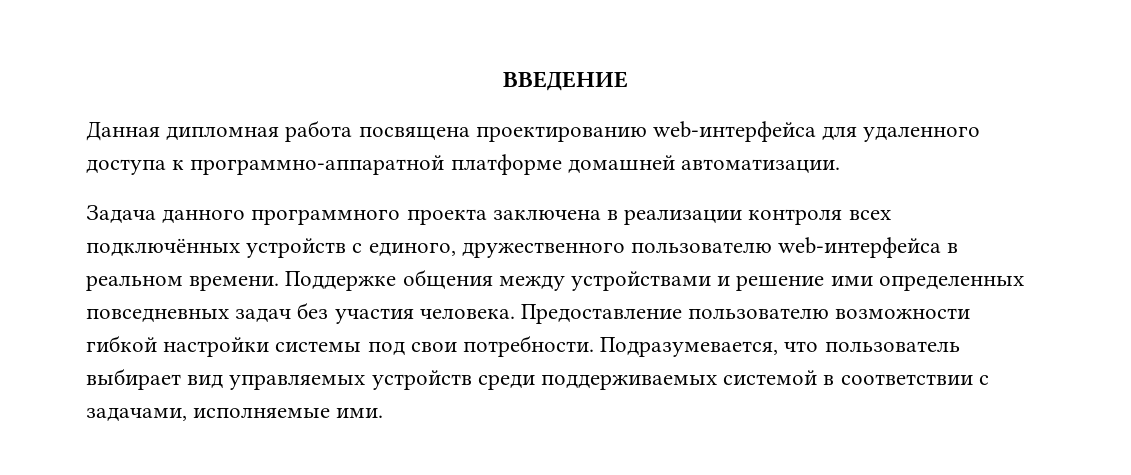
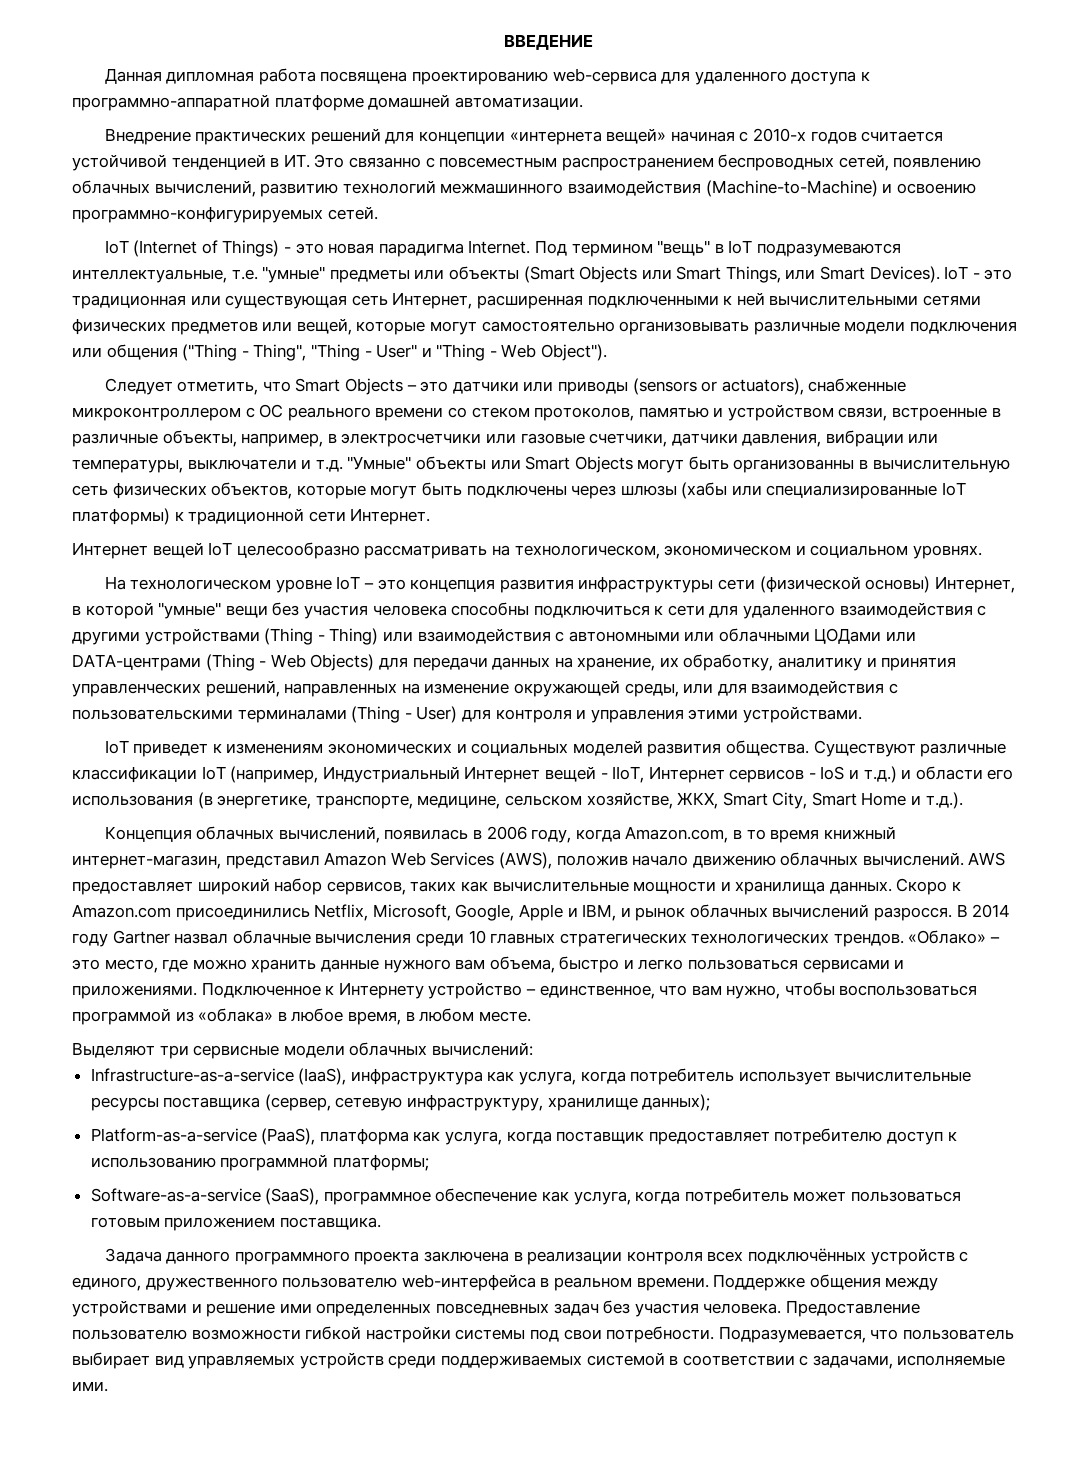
- Данная дипломная работа посвящена проектированию web-интерфейса для удаленного доступа к программно-аппаратной платформе домашней автоматизации.
+ Данная дипломная работа посвящена проектированию web-сервиса для удаленного доступа к программно-аппаратной платформе домашней автоматизации.
+ Внедрение практических решений для концепции «интернета вещей» начиная с 2010-х годов считается устойчивой тенденцией в ИТ. Это связанно с повсеместным распространением беспроводных сетей, появлению облачных вычислений, развитию технологий межмашинного взаимодействия (Machine-to-Machine) и освоению программно-конфигурируемых сетей.
+ IoT (Internet of Things) - это новая парадигма Internet. Под термином "вещь" в IoT подразумеваются интеллектуальные, т.е. "умные" предметы или объекты (Smart Objects или Smart Things, или Smart Devices). IoT - это традиционная или существующая сеть Интернет, расширенная подключенными к ней вычислительными сетями физических предметов или вещей, которые могут самостоятельно организовывать различные модели подключения или общения ("Thing - Thing", "Thing - User" и "Thing - Web Object").
+ Следует отметить, что Smart Objects – это датчики или приводы (sensors or actuators), снабженные микроконтроллером с ОС реального времени со стеком протоколов, памятью и устройством связи, встроенные в различные объекты, например, в электросчетчики или газовые счетчики, датчики давления, вибрации или температуры, выключатели и т.д. "Умные" объекты или Smart Objects могут быть организованны в вычислительную сеть физических объектов, которые могут быть подключены через шлюзы (хабы или специализированные IoT платформы) к традиционной сети Интернет.
+ Интернет вещей IoT целесообразно рассматривать на технологическом, экономическом и социальном уровнях.
+ На технологическом уровне IoT – это концепция развития инфраструктуры сети (физической основы) Интернет, в которой "умные" вещи без участия человека способны подключиться к сети для удаленного взаимодействия с другими устройствами (Thing - Thing) или взаимодействия с автономными или облачными ЦОДами или DATA-центрами (Thing - Web Objects) для передачи данных на хранение, их обработку, аналитику и принятия управленческих решений, направленных на изменение окружающей среды, или для взаимодействия с пользовательскими терминалами (Thing - User) для контроля и управления этими устройствами.
+ IoT приведет к изменениям экономических и социальных моделей развития общества. Существуют различные классификации IoT (например, Индустриальный Интернет вещей - IIoT, Интернет сервисов - IoS и т.д.) и области его использования (в энергетике, транспорте, медицине, сельском хозяйстве, ЖКХ, Smart Сity, Smart Home и т.д.).
+ Концепция облачных вычислений, появилась в 2006 году, когда Amazon.com, в то время книжный интернет-магазин, представил Amazon Web Services (AWS), положив начало движению облачных вычислений. AWS предоставляет широкий набор сервисов, таких как вычислительные мощности и хранилища данных. Скоро к Amazon.com присоединились Netflix, Microsoft, Google, Apple и IBM, и рынок облачных вычислений разросся. В 2014 году Gartner назвал облачные вычисления среди 10 главных стратегических технологических трендов. «Облако» – это место, где можно хранить данные нужного вам объема, быстро и легко пользоваться сервисами и приложениями. Подключенное к Интернету устройство – единственное, что вам нужно, чтобы воспользоваться программой из «облака» в любое время, в любом месте.
+ Выделяют три сервисные модели облачных вычислений:
+ Infrastructure-as-a-service (IaaS), инфраструктура как услуга, когда потребитель использует вычислительные ресурсы поставщика (сервер, сетевую инфраструктуру, хранилище данных);
+ Platform-as-a-service (PaaS), платформа как услуга, когда поставщик предоставляет потребителю доступ к использованию программной платформы;
+ Software-as-a-service (SaaS), программное обеспечение как услуга, когда потребитель может пользоваться готовым приложением поставщика.

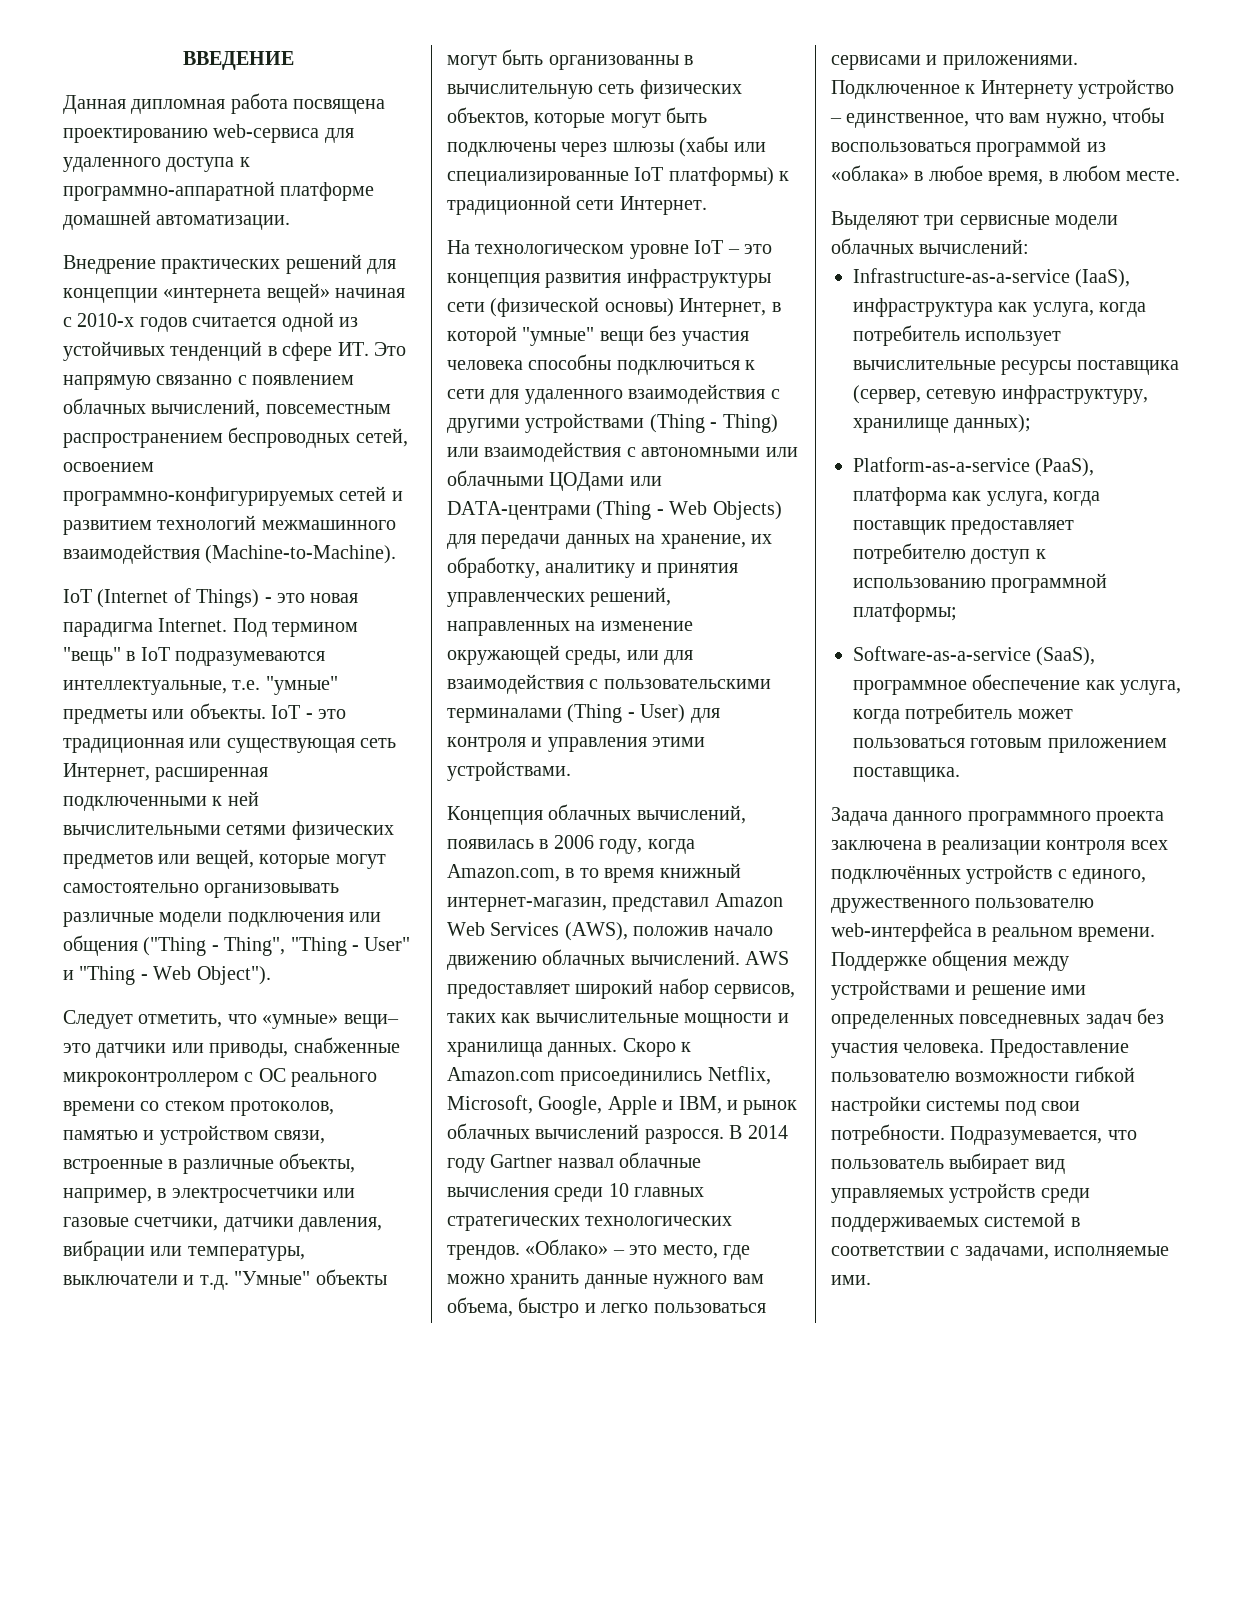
- Внедрение практических решений для концепции «интернета вещей» начиная с 2010-х годов считается устойчивой тенденцией в ИТ. Это связанно с повсеместным распространением беспроводных сетей, появлению облачных вычислений, развитию технологий межмашинного взаимодействия (Machine-to-Machine) и освоению программно-конфигурируемых сетей.
+ Внедрение практических решений для концепции «интернета вещей» начиная с 2010-х годов считается одной из устойчивых тенденций в сфере ИТ. Это напрямую связанно с появлением облачных вычислений, повсеместным распространением беспроводных сетей, освоением программно-конфигурируемых сетей и развитием технологий межмашинного взаимодействия (Machine-to-Machine).
- Под термином "вещь" в IoT подразумеваются интеллектуальные, т.е. "умные" предметы или объекты (Smart Objects или Smart Things, или Smart Devices).
+ Под термином "вещь" в IoT подразумеваются интеллектуальные, т.е. "умные" предметы или объекты.
- Следует отметить, что Smart Objects – это датчики или приводы (sensors or actuators), снабженные микроконтроллером с ОС реального времени со стеком протоколов, памятью и устройством связи, встроенные в различные объекты, например, в электросчетчики или газовые счетчики, датчики давления, вибрации или температуры, выключатели и т.д. "Умные" объекты или Smart Objects могут быть организованны в вычислительную сеть физических объектов, которые могут быть подключены через шлюзы (хабы или специализированные IoT платформы) к традиционной сети Интернет.
+ Следует отметить, что «умные» вещи– это датчики или приводы, снабженные микроконтроллером с ОС реального времени со стеком протоколов, памятью и устройством связи, встроенные в различные объекты, например, в электросчетчики или газовые счетчики, датчики давления, вибрации или температуры, выключатели и т.д. "Умные" объекты могут быть организованны в вычислительную сеть физических объектов, которые могут быть подключены через шлюзы (хабы или специализированные IoT платформы) к традиционной сети Интернет.
- Интернет вещей IoT целесообразно рассматривать на технологическом, экономическом и социальном уровнях.
- IoT приведет к изменениям экономических и социальных моделей развития общества. Существуют различные классификации IoT (например, Индустриальный Интернет вещей - IIoT, Интернет сервисов - IoS и т.д.) и области его использования (в энергетике, транспорте, медицине, сельском хозяйстве, ЖКХ, Smart Сity, Smart Home и т.д.).

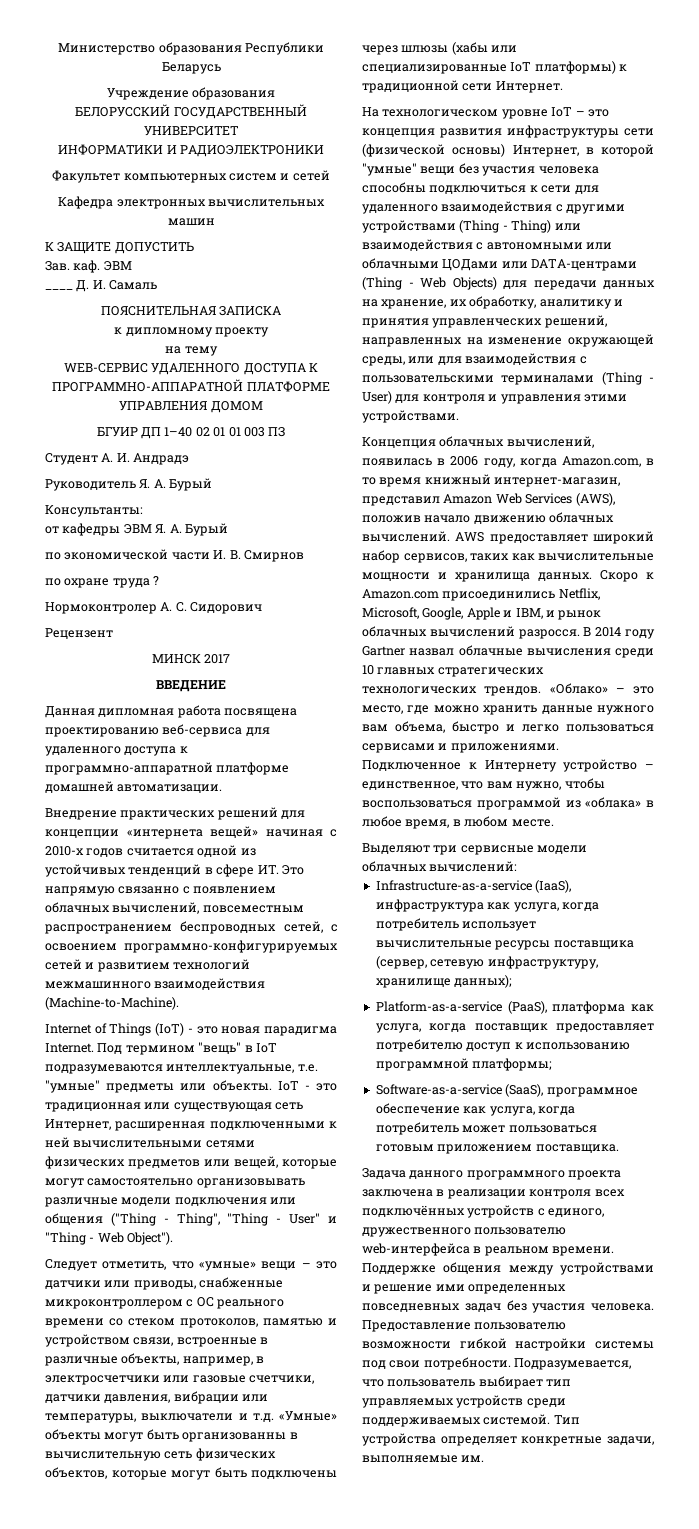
+ Министерство образования Республики Беларусь
+ Учреждение образования
+ БЕЛОРУССКИЙ ГОСУДАРСТВЕННЫЙ УНИВЕРСИТЕТ
+ ИНФОРМАТИКИ И РАДИОЭЛЕКТРОНИКИ
+ Факультет компьютерных систем и сетей
+ Кафедра электронных вычислительных машин
+ К ЗАЩИТЕ ДОПУСТИТЬ
+ Зав. каф. ЭВМ
+ ____ Д. И. Самаль
+ ПОЯСНИТЕЛЬНАЯ ЗАПИСКА
+ к дипломному проекту
+ на тему
+ WEB-СЕРВИС УДАЛЕННОГО ДОСТУПА К ПРОГРАММНО-АППАРАТНОЙ ПЛАТФОРМЕ УПРАВЛЕНИЯ ДОМОМ
+ БГУИР ДП 1–40 02 01 01 003 ПЗ
+ Студент А. И. Андрадэ
+ Руководитель Я. А. Бурый
+ Консультанты:
+ от кафедры ЭВМ Я. А. Бурый
+ по экономической части И. В. Смирнов
+ по охране труда ?
+ Нормоконтролер А. С. Сидорович
+ Рецензент
+ МИНСК 2017
- Данная дипломная работа посвящена проектированию web-сервиса для удаленного доступа к программно-аппаратной платформе домашней автоматизации.
+ Данная дипломная работа посвящена проектированию веб-сервиса для удаленного доступа к программно-аппаратной платформе домашней автоматизации.
- Внедрение практических решений для концепции «интернета вещей» начиная с 2010-х годов считается одной из устойчивых тенденций в сфере ИТ. Это напрямую связанно с появлением облачных вычислений, повсеместным распространением беспроводных сетей, освоением программно-конфигурируемых сетей и развитием технологий межмашинного взаимодействия (Machine-to-Machine).
+ Внедрение практических решений для концепции «интернета вещей» начиная с 2010-х годов считается одной из устойчивых тенденций в сфере ИТ. Это напрямую связанно с появлением облачных вычислений, повсеместным распространением беспроводных сетей, c освоением программно-конфигурируемых сетей и развитием технологий межмашинного взаимодействия (Machine-to-Machine).
- IoT (Internet of Things) - это новая парадигма Internet.
+ Internet of Things (IoT) - это новая парадигма Internet.
- Следует отметить, что «умные» вещи– это датчики или приводы, снабженные микроконтроллером с ОС реального времени со стеком протоколов, памятью и устройством связи, встроенные в различные объекты, например, в электросчетчики или газовые счетчики, датчики давления, вибрации или температуры, выключатели и т.д. "Умные" объекты могут быть организованны в вычислительную сеть физических объектов, которые могут быть подключены через шлюзы (хабы или специализированные IoT платформы) к традиционной сети Интернет.
+ Следует отметить, что «умные» вещи – это датчики или приводы, снабженные микроконтроллером с ОС реального времени со стеком протоколов, памятью и устройством связи, встроенные в различные объекты, например, в электросчетчики или газовые счетчики, датчики давления, вибрации или температуры, выключатели и т.д. «Умные» объекты могут быть организованны в вычислительную сеть физических объектов, которые могут быть подключены через шлюзы (хабы или специализированные IoT платформы) к традиционной сети Интернет.
- Подразумевается, что пользователь выбирает вид управляемых устройств среди поддерживаемых системой в соответствии с задачами, исполняемые ими.
+ Подразумевается, что пользователь выбирает тип управляемых устройств среди поддерживаемых системой. Тип устройства определяет конкретные задачи, выполняемые им.

